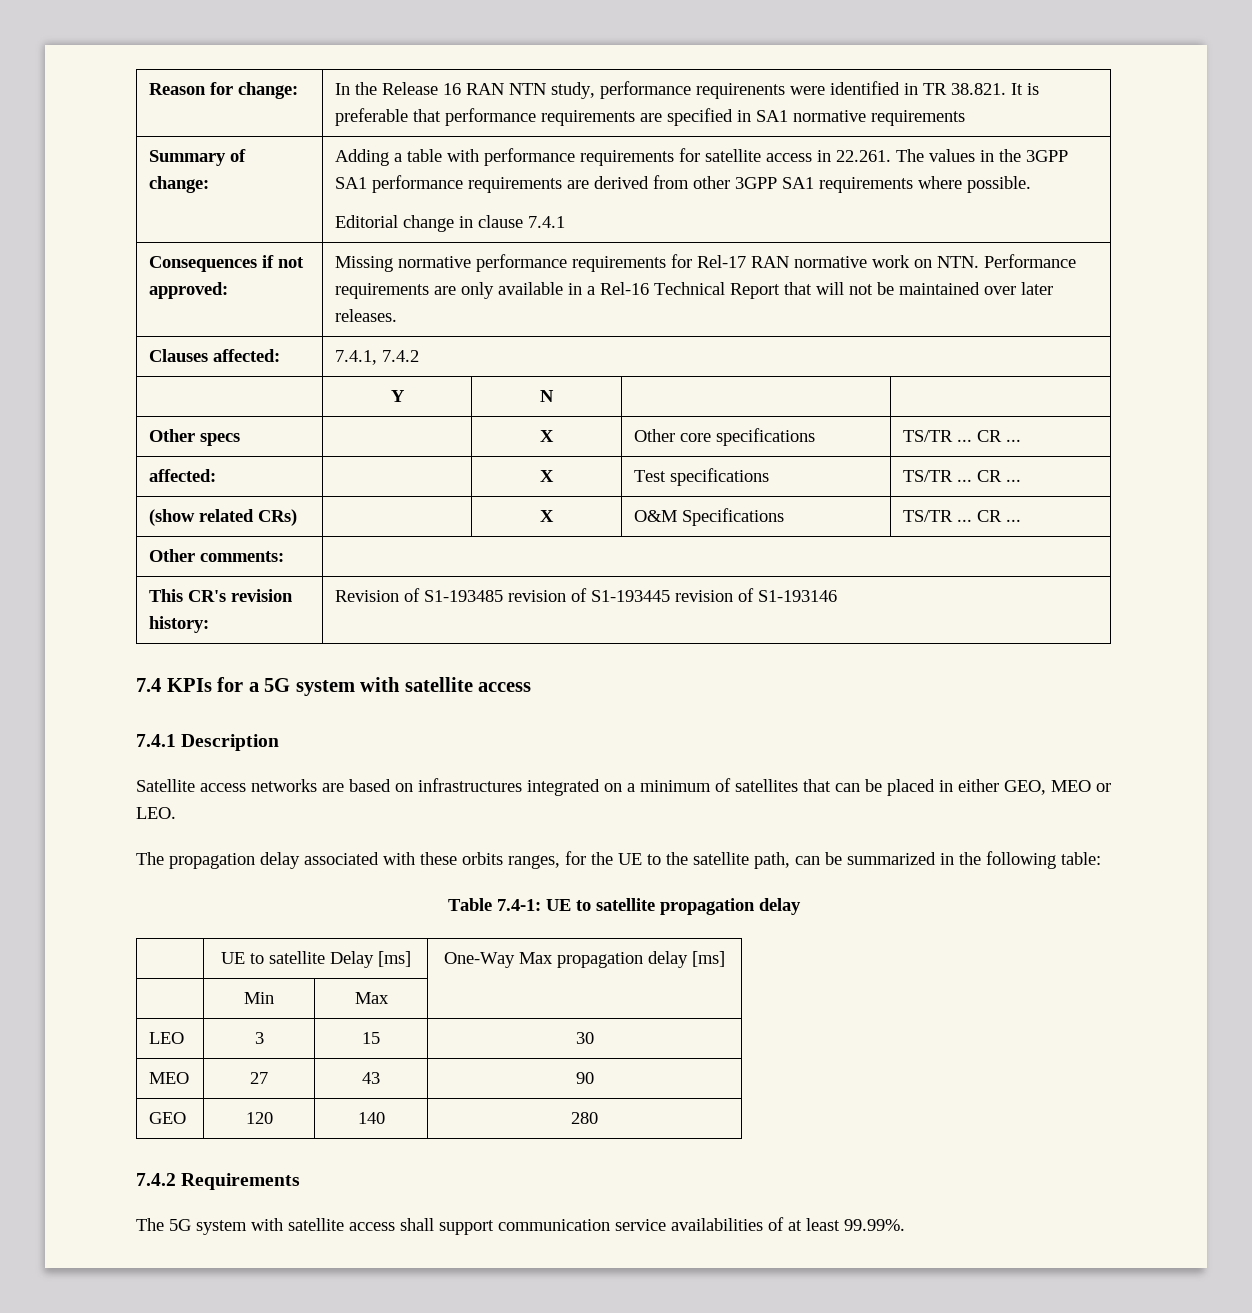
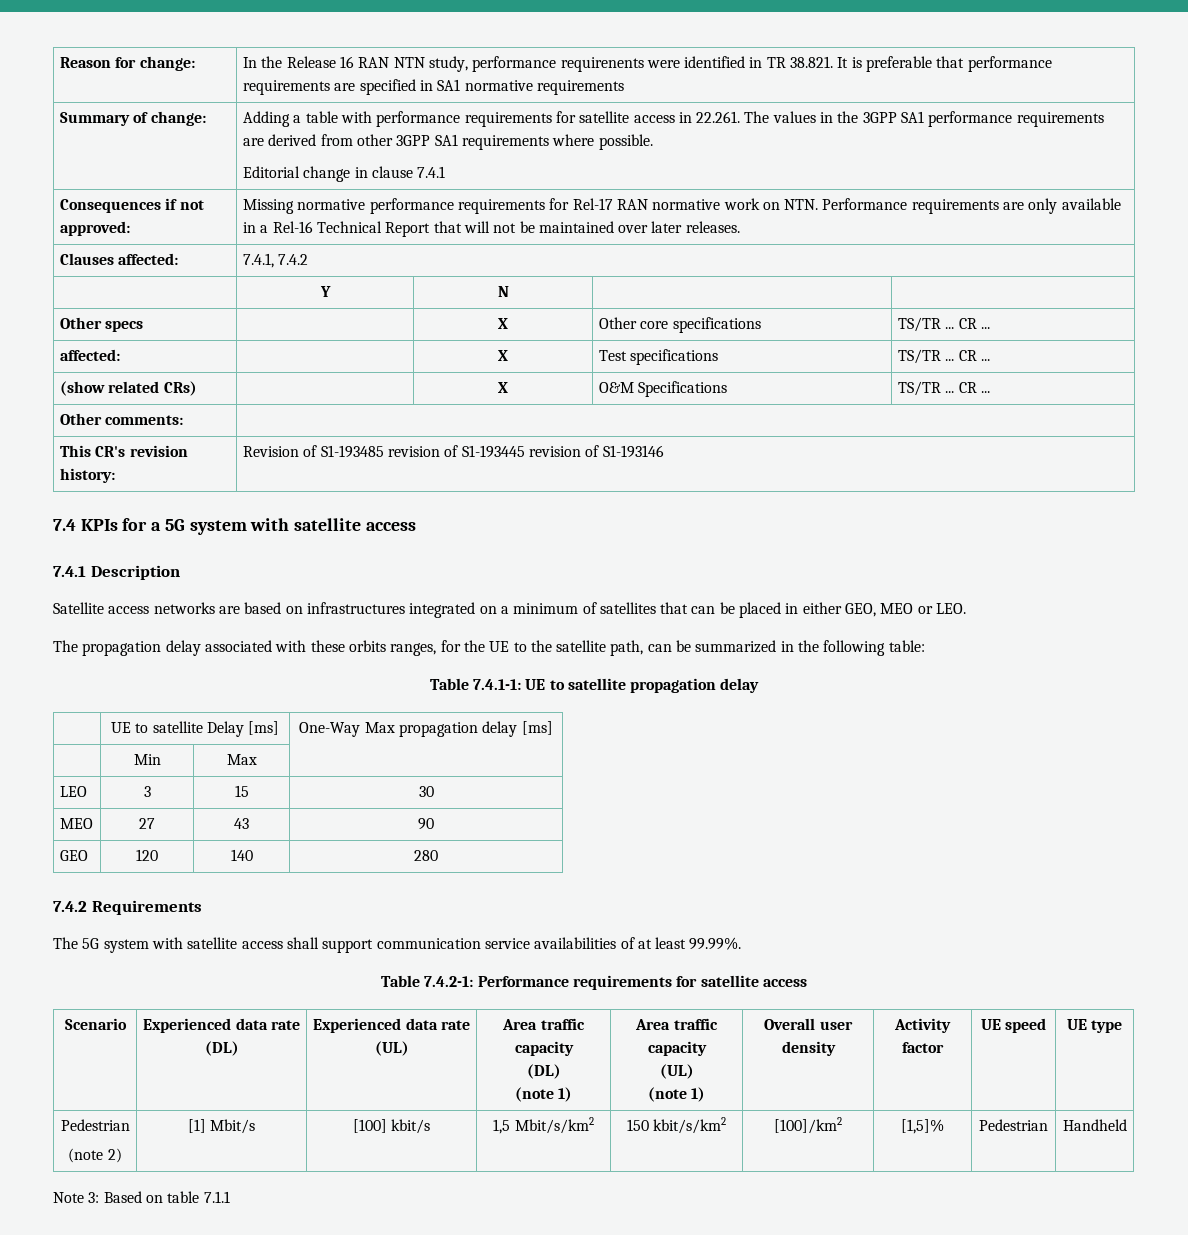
- Table 7.4-1: UE to satellite propagation delay
+ Table 7.4.1-1: UE to satellite propagation delay
+ Table 7.4.2-1: Performance requirements for satellite access
+ Scenario | Experienced data rate (DL) | Experienced data rate (UL) | Area traffic capacity
+ (DL)
+ (note 1) | Area traffic capacity
+ (UL)
+ (note 1) | Overall user density | Activity factor | UE speed | UE type
+ Pedestrian
+ (note 2) | [1] Mbit/s | [100] kbit/s | 1,5 Mbit/s/km2 | 150 kbit/s/km2 | [100]/km2 | [1,5]% | Pedestrian | Handheld
+ Note 3: Based on table 7.1.1

